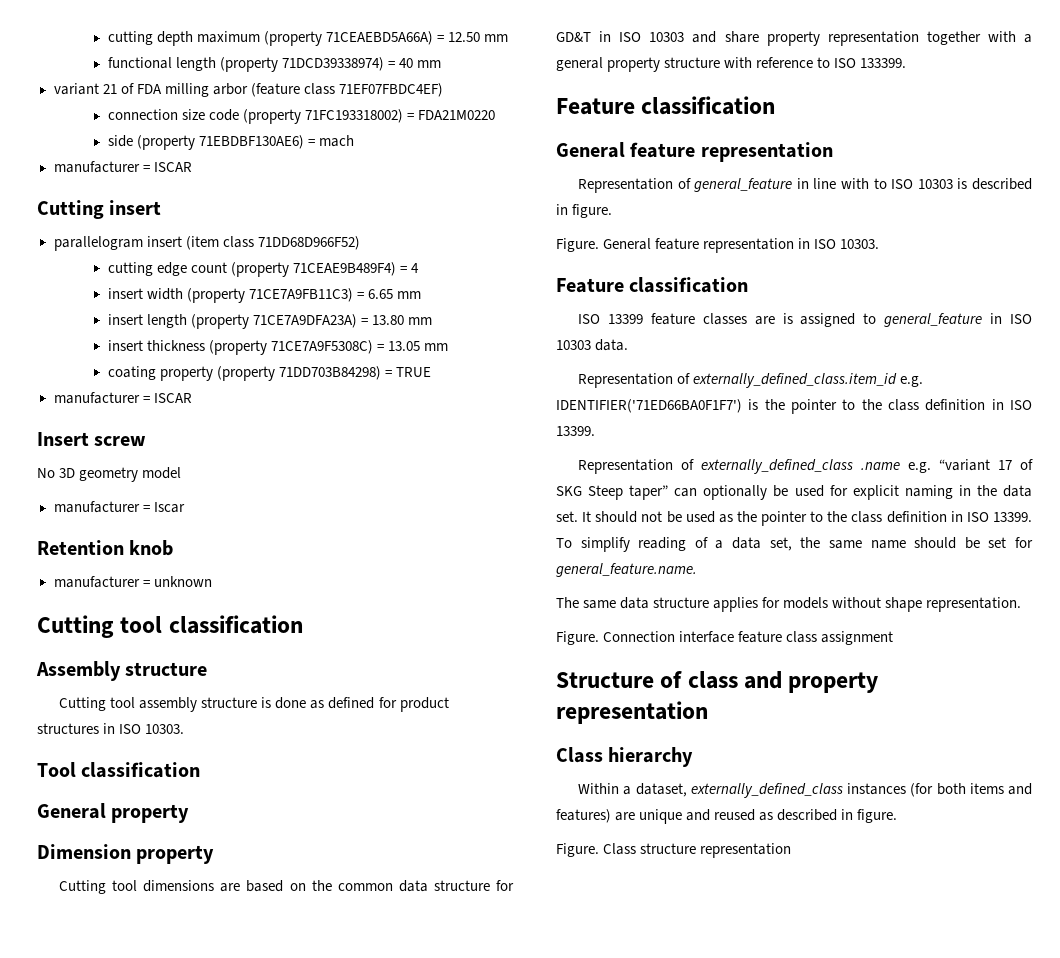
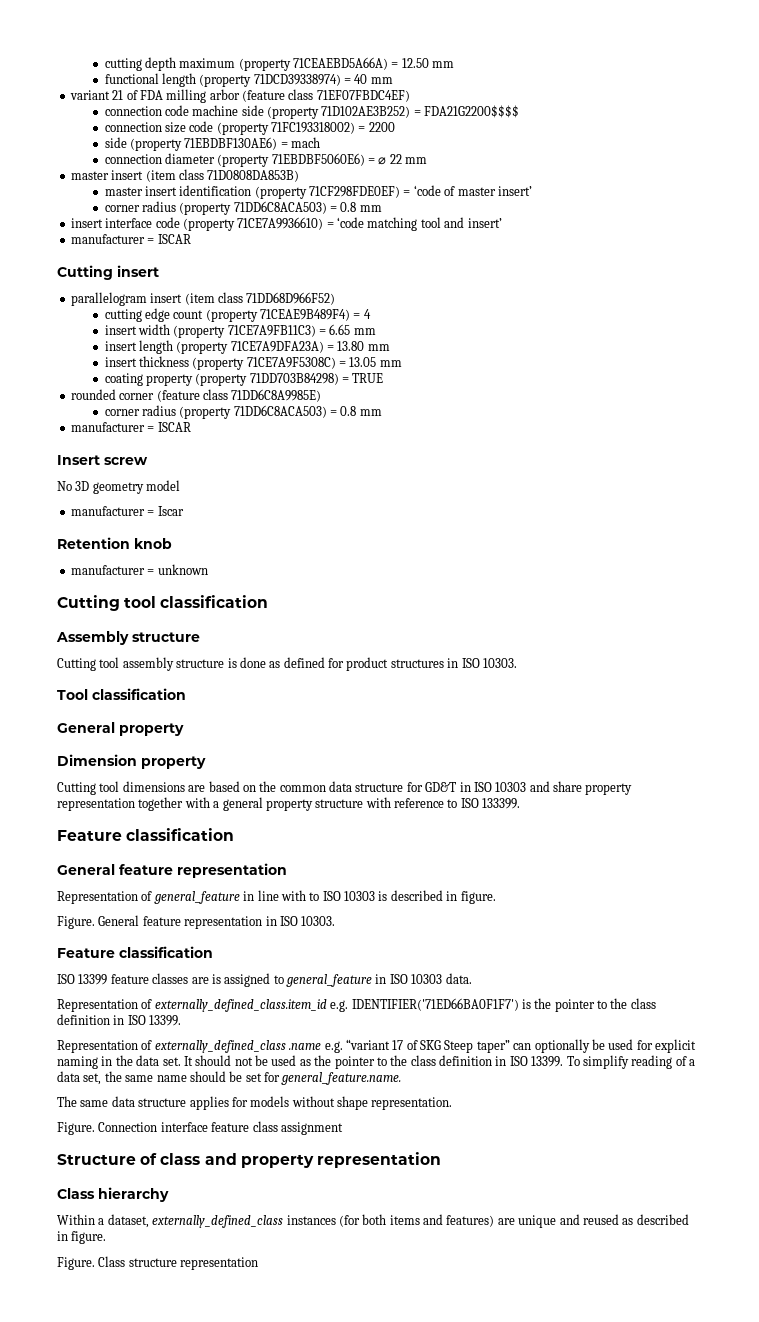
+ connection code machine side (property 71D102AE3B252) = FDA21G2200$$$$
- connection size code (property 71FC193318002) = FDA21M0220
+ connection size code (property 71FC193318002) = 2200
+ connection diameter (property 71EBDBF5060E6) = ⌀ 22 mm
+ master insert (item class 71D0808DA853B)
+ master insert identification (property 71CF298FDE0EF) = ‘code of master insert’
+ corner radius (property 71DD6C8ACA503) = 0.8 mm
+ insert interface code (property 71CE7A9936610) = ‘code matching tool and insert’
+ rounded corner (feature class 71DD6C8A9985E)
+ corner radius (property 71DD6C8ACA503) = 0.8 mm

